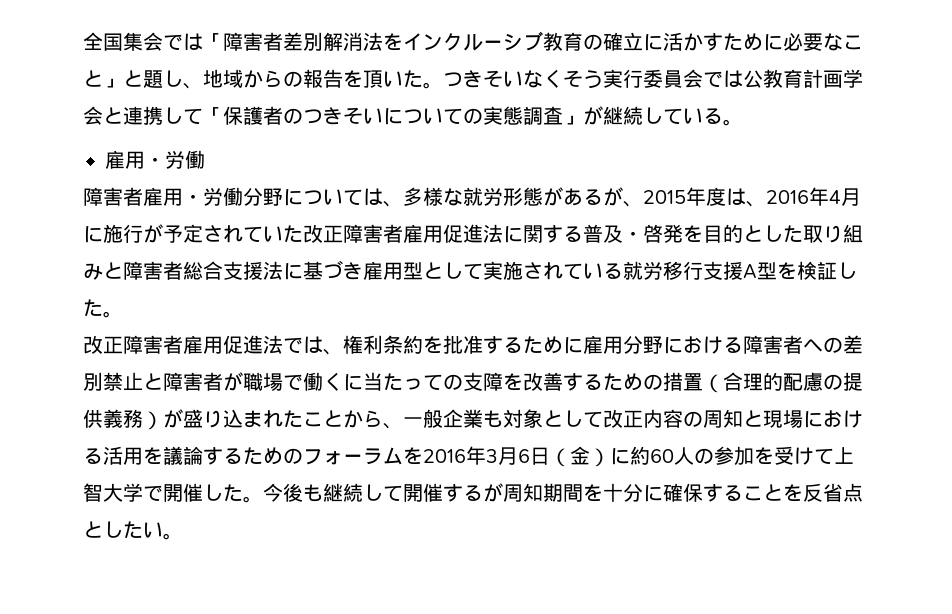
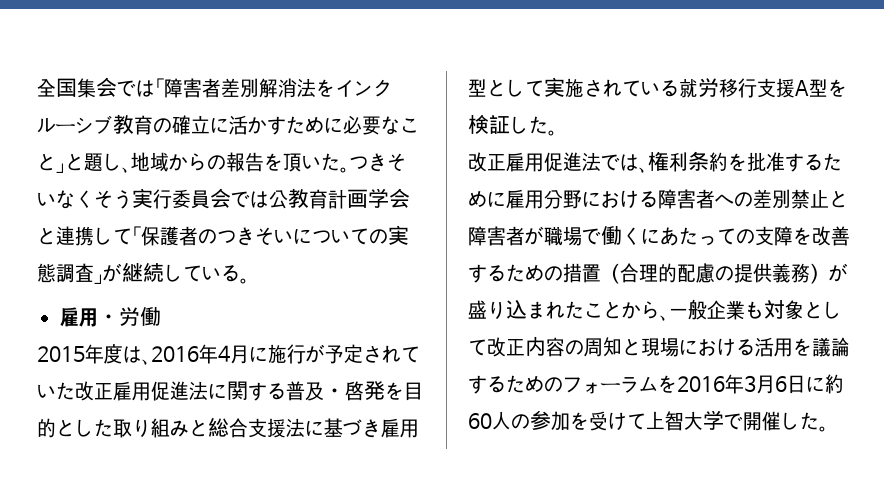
- 障害者雇用・労働分野については、多様な就労形態があるが、2015年度は、2016年4月に施行が予定されていた改正障害者雇用促進法に関する普及・啓発を目的とした取り組みと障害者総合支援法に基づき雇用型として実施されている就労移行支援A型を検証した。
+ 2015年度は、2016年4月に施行が予定されていた改正雇用促進法に関する普及・啓発を目的とした取り組みと総合支援法に基づき雇用型として実施されている就労移行支援A型を検証した。
- 改正障害者雇用促進法では、権利条約を批准するために雇用分野における障害者への差別禁止と障害者が職場で働くに当たっての支障を改善するための措置（合理的配慮の提供義務）が盛り込まれたことから、一般企業も対象として改正内容の周知と現場における活用を議論するためのフォーラムを2016年3月6日（金）に約60人の参加を受けて上智大学で開催した。今後も継続して開催するが周知期間を十分に確保することを反省点としたい。
+ 改正雇用促進法では、権利条約を批准するために雇用分野における障害者への差別禁止と障害者が職場で働くにあたっての支障を改善するための措置（合理的配慮の提供義務）が盛り込まれたことから、一般企業も対象として改正内容の周知と現場における活用を議論するためのフォーラムを2016年3月6日に約60人の参加を受けて上智大学で開催した。

